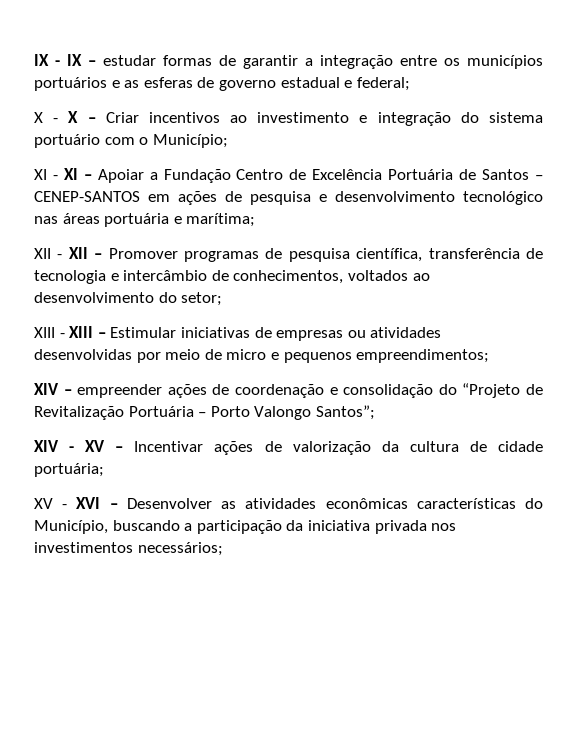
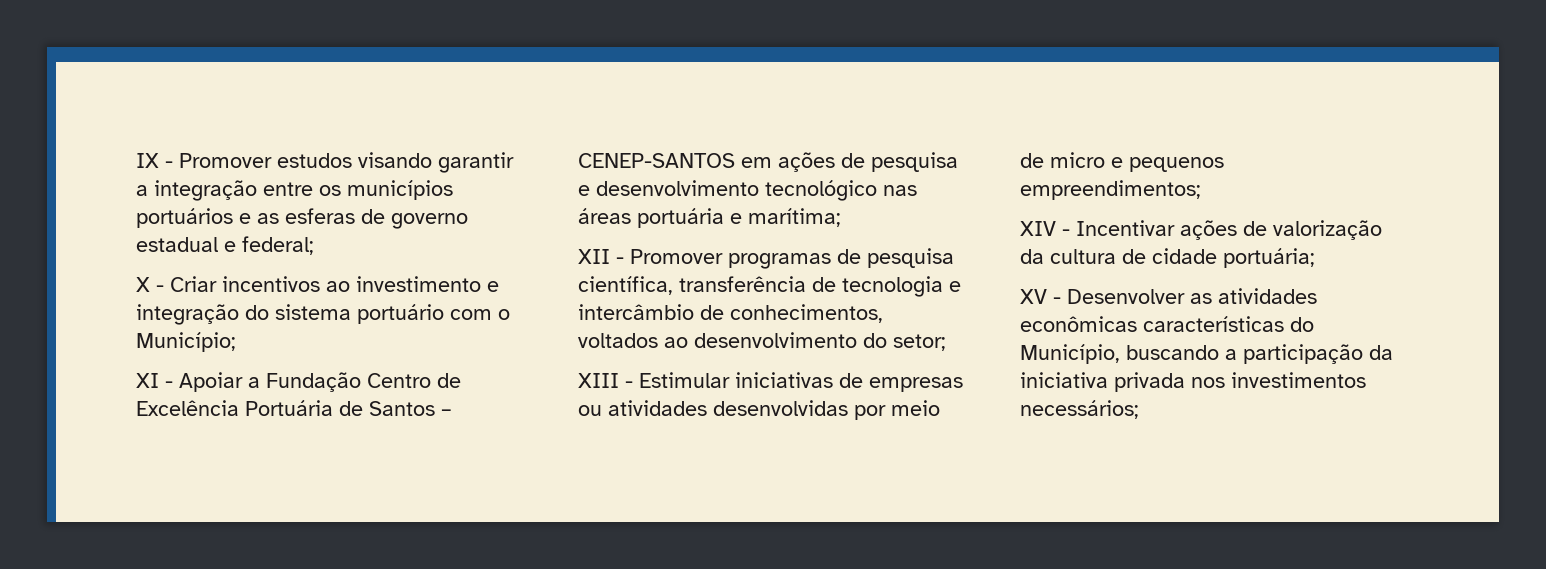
- IX - IX – estudar formas de garantir a integração entre os municípios portuários e as esferas de governo estadual e federal;
+ IX - Promover estudos visando garantir a integração entre os municípios portuários e as esferas de governo estadual e federal;
- X - X – Criar incentivos ao investimento e integração do sistema portuário com o Município;
+ X - Criar incentivos ao investimento e integração do sistema portuário com o Município;
- XI - XI – Apoiar a Fundação Centro de Excelência Portuária de Santos – CENEP-SANTOS em ações de pesquisa e desenvolvimento tecnológico nas áreas portuária e marítima;
+ XI - Apoiar a Fundação Centro de Excelência Portuária de Santos – CENEP-SANTOS em ações de pesquisa e desenvolvimento tecnológico nas áreas portuária e marítima;
- XII - XII – Promover programas de pesquisa científica, transferência de tecnologia e intercâmbio de conhecimentos, voltados ao desenvolvimento do setor;
+ XII - Promover programas de pesquisa científica, transferência de tecnologia e intercâmbio de conhecimentos, voltados ao desenvolvimento do setor;
- XIII - XIII – Estimular iniciativas de empresas ou atividades desenvolvidas por meio de micro e pequenos empreendimentos;
+ XIII - Estimular iniciativas de empresas ou atividades desenvolvidas por meio de micro e pequenos empreendimentos;
- XIV – empreender ações de coordenação e consolidação do “Projeto de Revitalização Portuária – Porto Valongo Santos”;
- XIV - XV – Incentivar ações de valorização da cultura de cidade portuária;
+ XIV - Incentivar ações de valorização da cultura de cidade portuária;
- XV - XVI – Desenvolver as atividades econômicas características do Município, buscando a participação da iniciativa privada nos investimentos necessários;
+ XV - Desenvolver as atividades econômicas características do Município, buscando a participação da iniciativa privada nos investimentos necessários;

